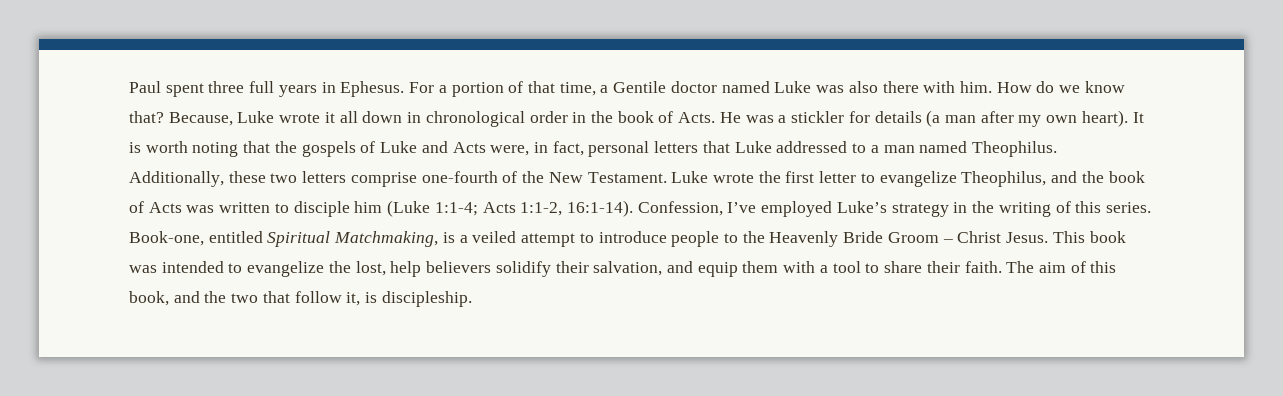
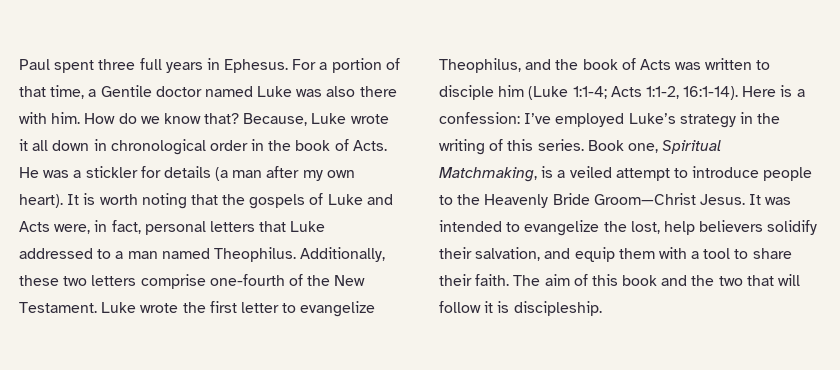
- Confession, I’ve employed Luke’s strategy in the writing of this series.
+ Here is a confession: I’ve employed Luke’s strategy in the writing of this series.
- Book-one, entitled Spiritual Matchmaking, is a veiled attempt to introduce people to the Heavenly Bride Groom – Christ Jesus. This book was intended to evangelize the lost, help believers solidify their salvation, and equip them with a tool to share their faith.
+ Book one, Spiritual Matchmaking, is a veiled attempt to introduce people to the Heavenly Bride Groom—Christ Jesus. It was intended to evangelize the lost, help believers solidify their salvation, and equip them with a tool to share their faith.
- The aim of this book, and the two that follow it, is discipleship.
+ The aim of this book and the two that will follow it is discipleship.

